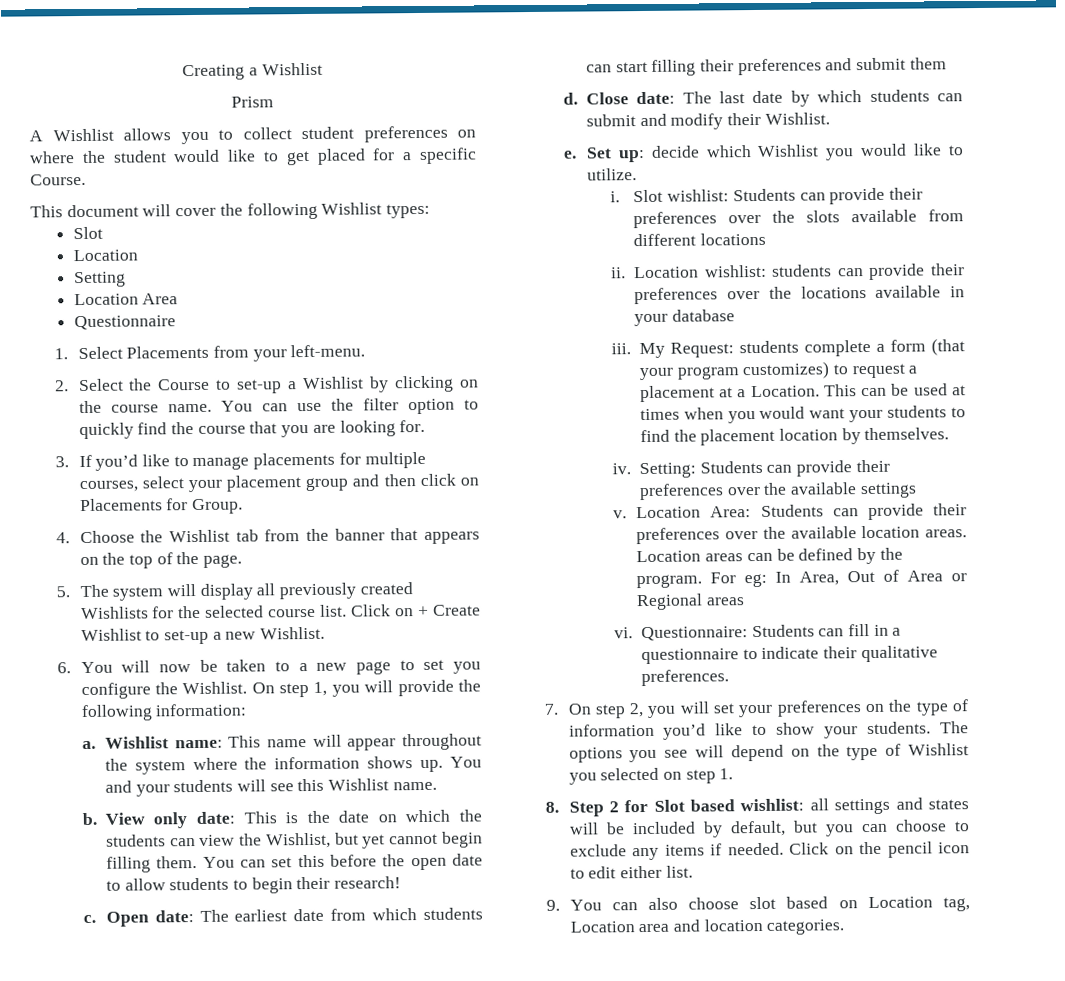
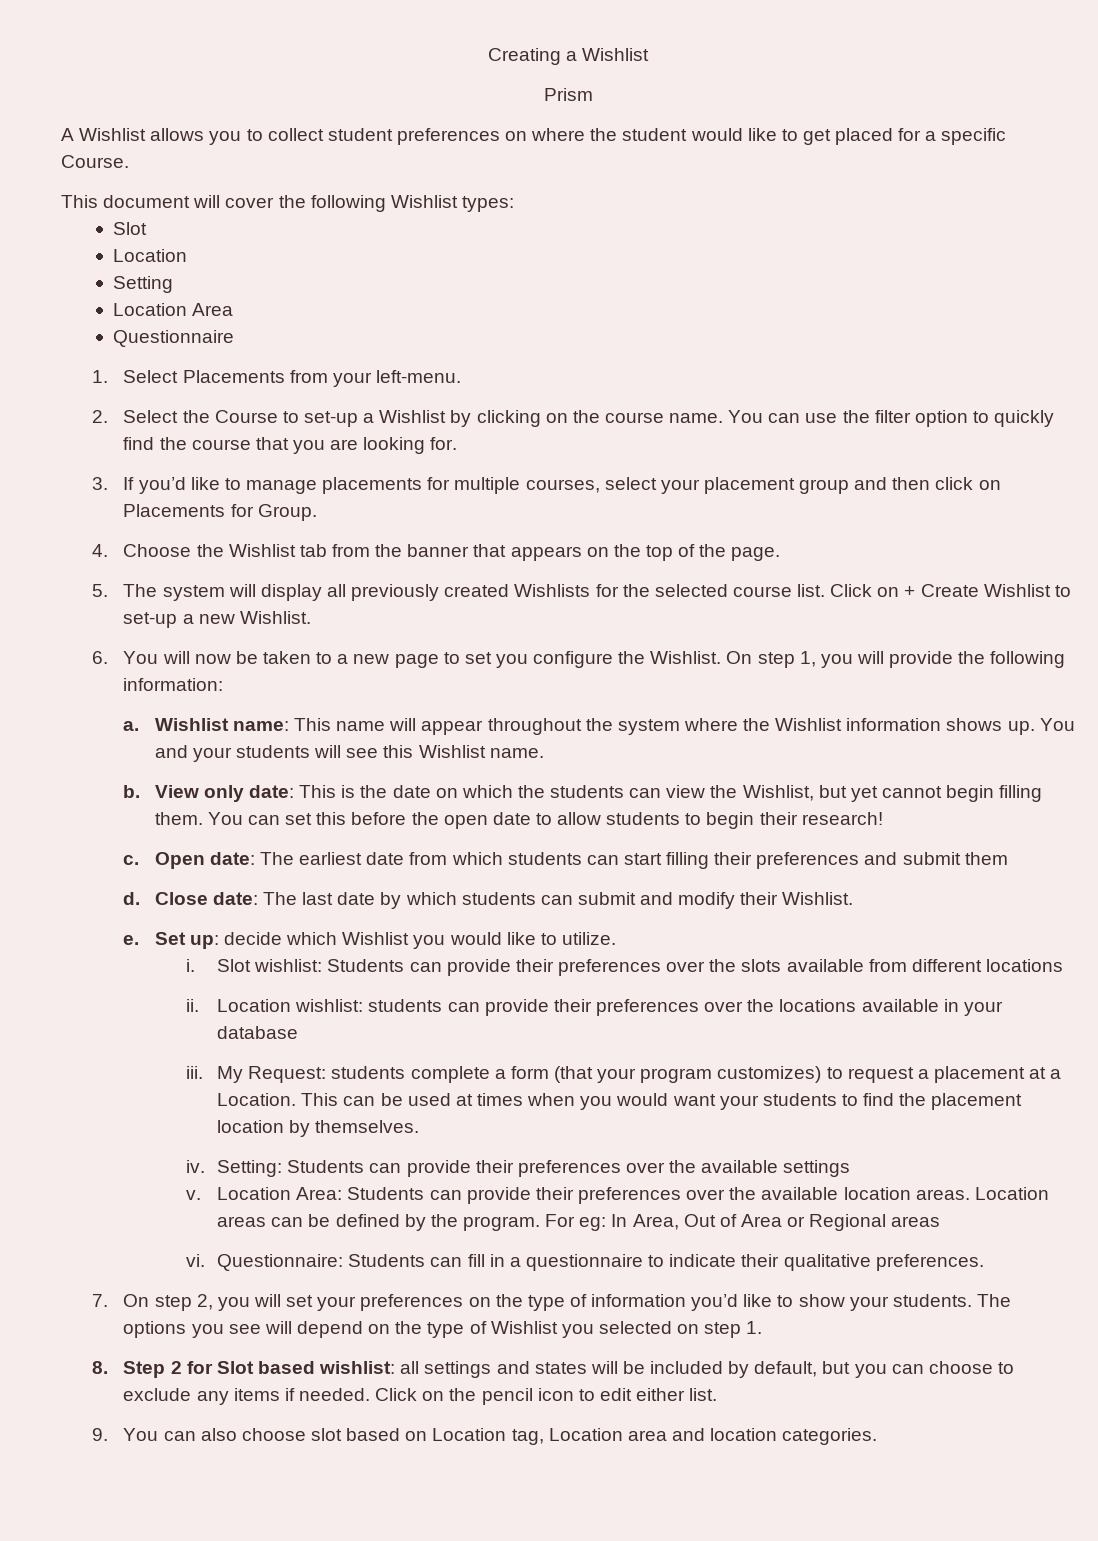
- Wishlist name: This name will appear throughout the system where the information shows up.
+ Wishlist name: This name will appear throughout the system where the Wishlist information shows up.

